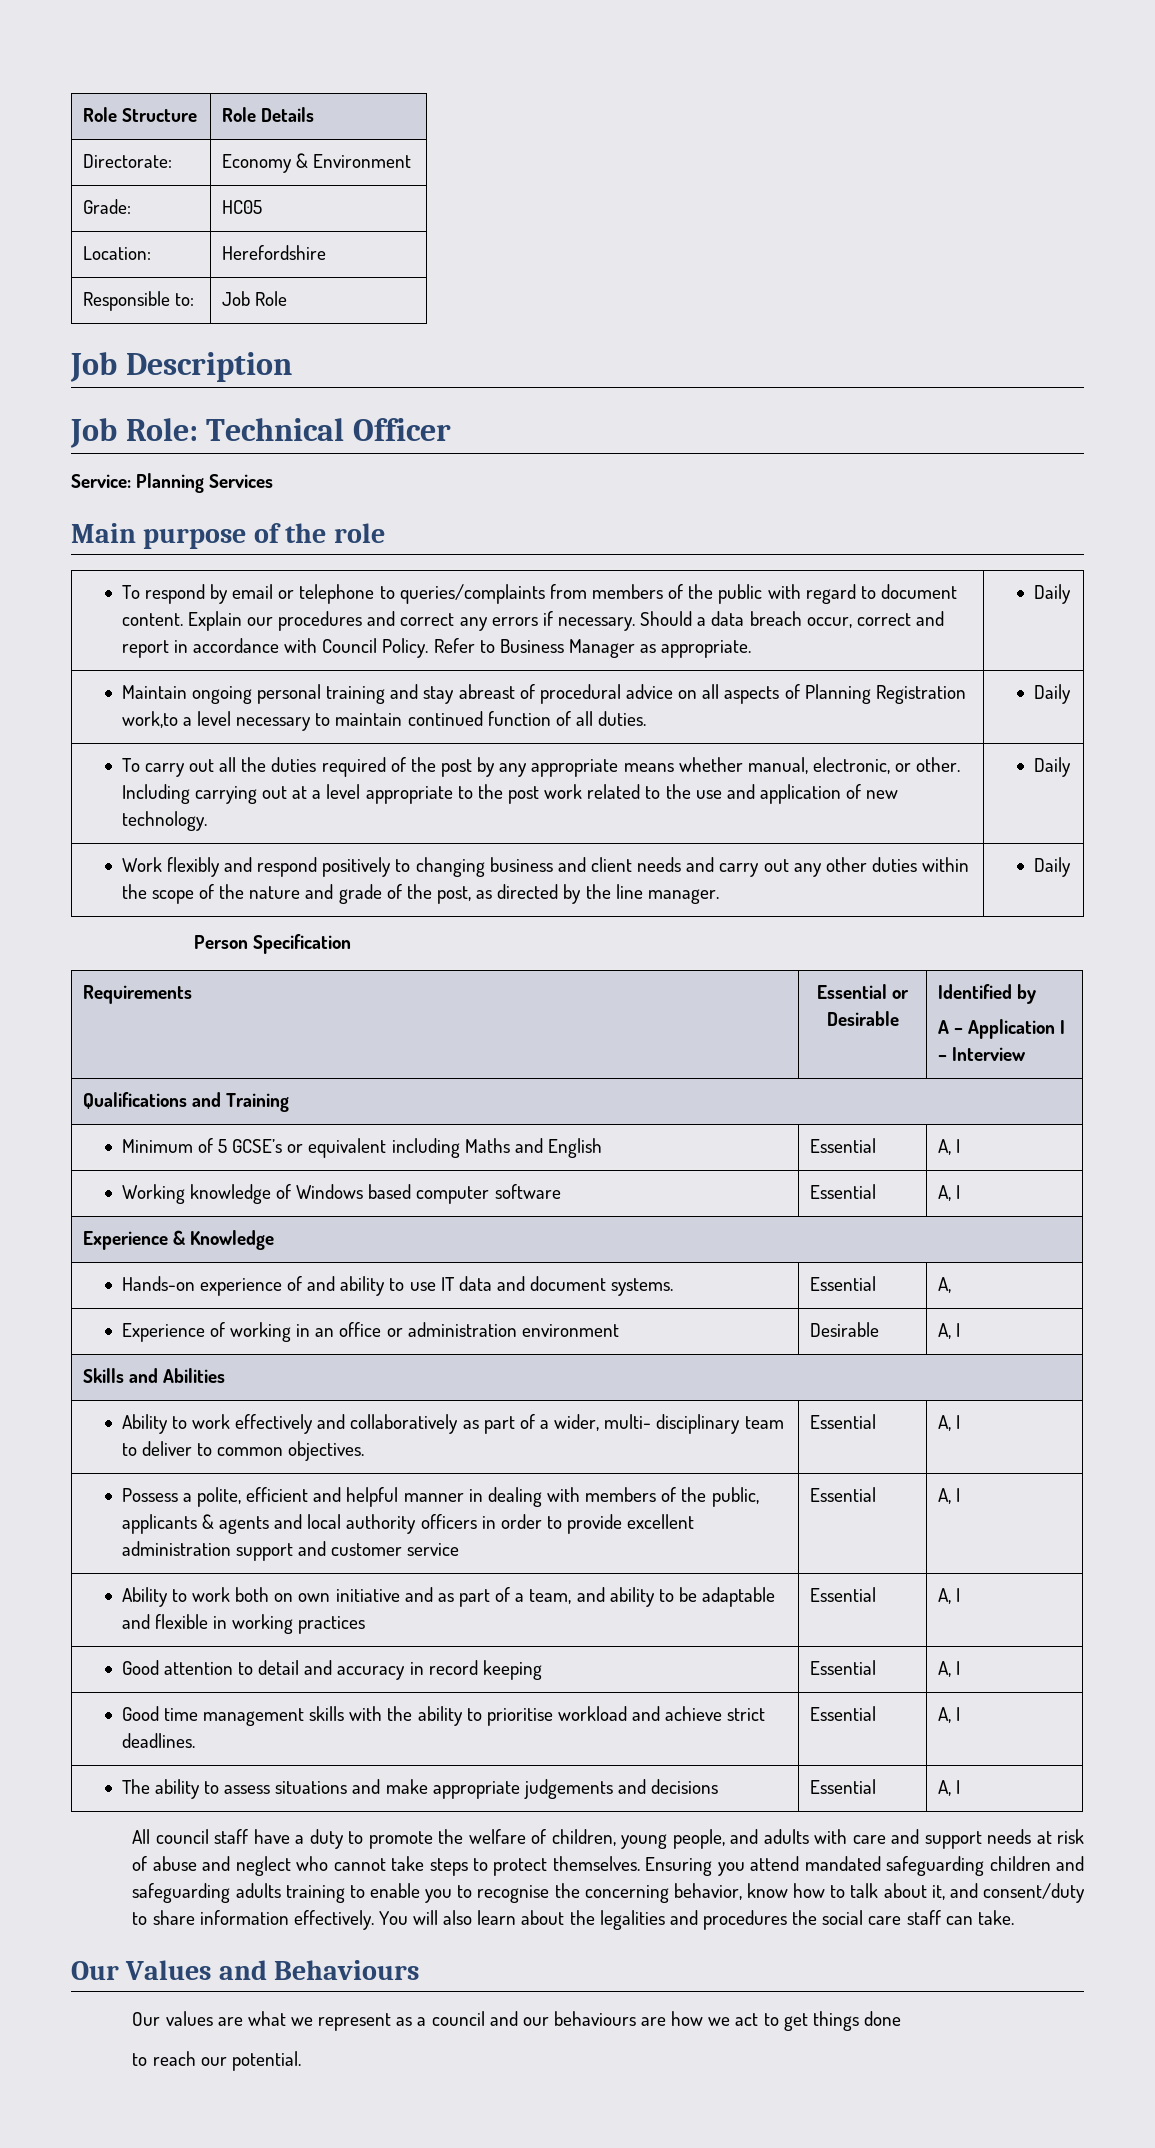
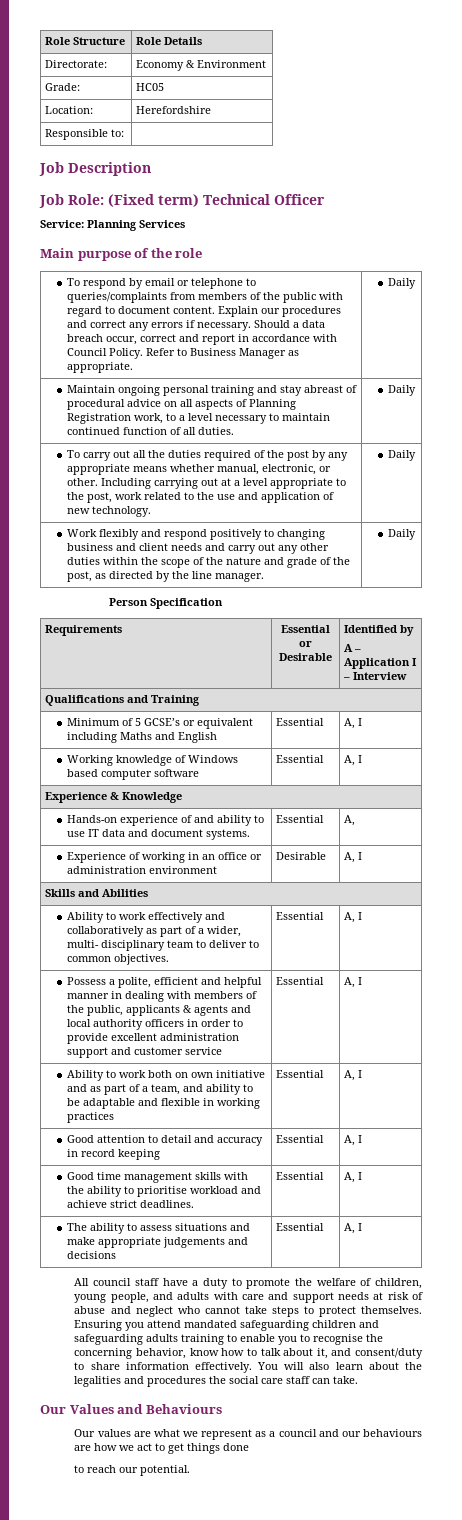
- Responsible to: | Job Role
+ Responsible to: |
- Job Role: Technical Officer
+ Job Role: (Fixed term) Technical Officer
- Maintain ongoing personal training and stay abreast of procedural advice on all aspects of Planning Registration work,to a level necessary to maintain continued function of all duties. | Daily
+ Maintain ongoing personal training and stay abreast of procedural advice on all aspects of Planning Registration work, to a level necessary to maintain continued function of all duties. | Daily
- To carry out all the duties required of the post by any appropriate means whether manual, electronic, or other. Including carrying out at a level appropriate to the post work related to the use and application of new technology. | Daily
+ To carry out all the duties required of the post by any appropriate means whether manual, electronic, or other. Including carrying out at a level appropriate to the post, work related to the use and application of new technology. | Daily

